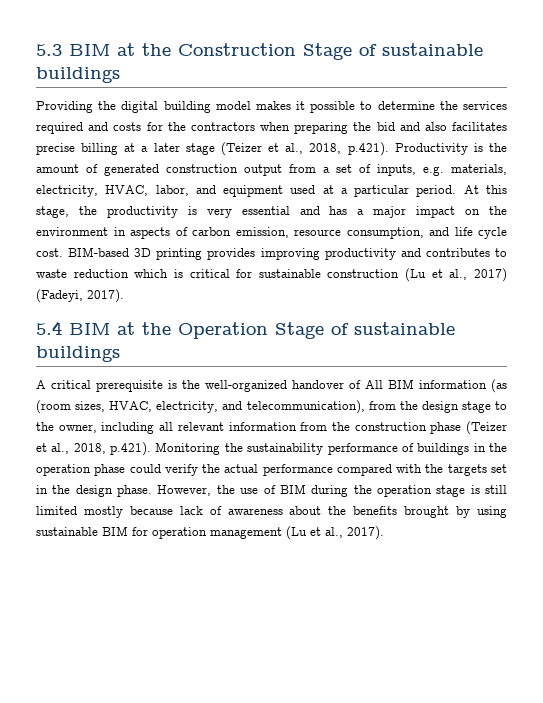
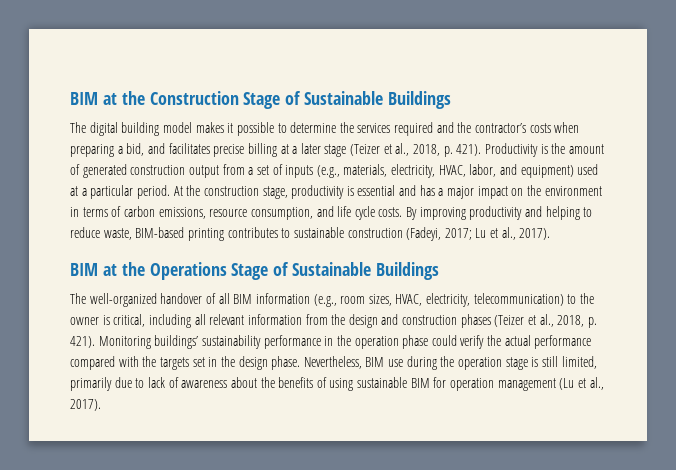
- 5.3 BIM at the Construction Stage of sustainable buildings
- Providing the digital building model makes it possible to determine the services required and costs for the contractors when preparing the bid and also facilitates precise billing at a later stage (Teizer et al., 2018, p.421). Productivity is the amount of generated construction output from a set of inputs, e.g. materials, electricity, HVAC, labor, and equipment used at a particular period.
+ BIM at the Construction Stage of Sustainable Buildings
+ The digital building model makes it possible to determine the services required and the contractor’s costs when preparing a bid, and facilitates precise billing at a later stage (Teizer et al., 2018, p. 421). Productivity is the amount of generated construction output from a set of inputs (e.g., materials, electricity, HVAC, labor, and equipment) used at a particular period.
- At this stage, the productivity is very essential and has a major impact on the environment in aspects of carbon emission, resource consumption, and life cycle cost. BIM-based 3D printing provides improving productivity and contributes to waste reduction which is critical for sustainable construction (Lu et al., 2017) (Fadeyi, 2017).
+ At the construction stage, productivity is essential and has a major impact on the environment in terms of carbon emissions, resource consumption, and life cycle costs. By improving productivity and helping to reduce waste, BIM-based printing contributes to sustainable construction (Fadeyi, 2017; Lu et al., 2017).
- 5.4 BIM at the Operation Stage of sustainable buildings
- A critical prerequisite is the well-organized handover of All BIM information (as (room sizes, HVAC, electricity, and telecommunication), from the design stage to the owner, including all relevant information from the construction phase (Teizer et al., 2018, p.421). Monitoring the sustainability performance of buildings in the operation phase could verify the actual performance compared with the targets set in the design phase.
+ BIM at the Operations Stage of Sustainable Buildings
+ The well-organized handover of all BIM information (e.g., room sizes, HVAC, electricity, telecommunication) to the owner is critical, including all relevant information from the design and construction phases (Teizer et al., 2018, p. 421). Monitoring buildings’ sustainability performance in the operation phase could verify the actual performance compared with the targets set in the design phase.
- However, the use of BIM during the operation stage is still limited mostly because lack of awareness about the benefits brought by using sustainable BIM for operation management (Lu et al., 2017).
+ Nevertheless, BIM use during the operation stage is still limited, primarily due to lack of awareness about the benefits of using sustainable BIM for operation management (Lu et al., 2017).

